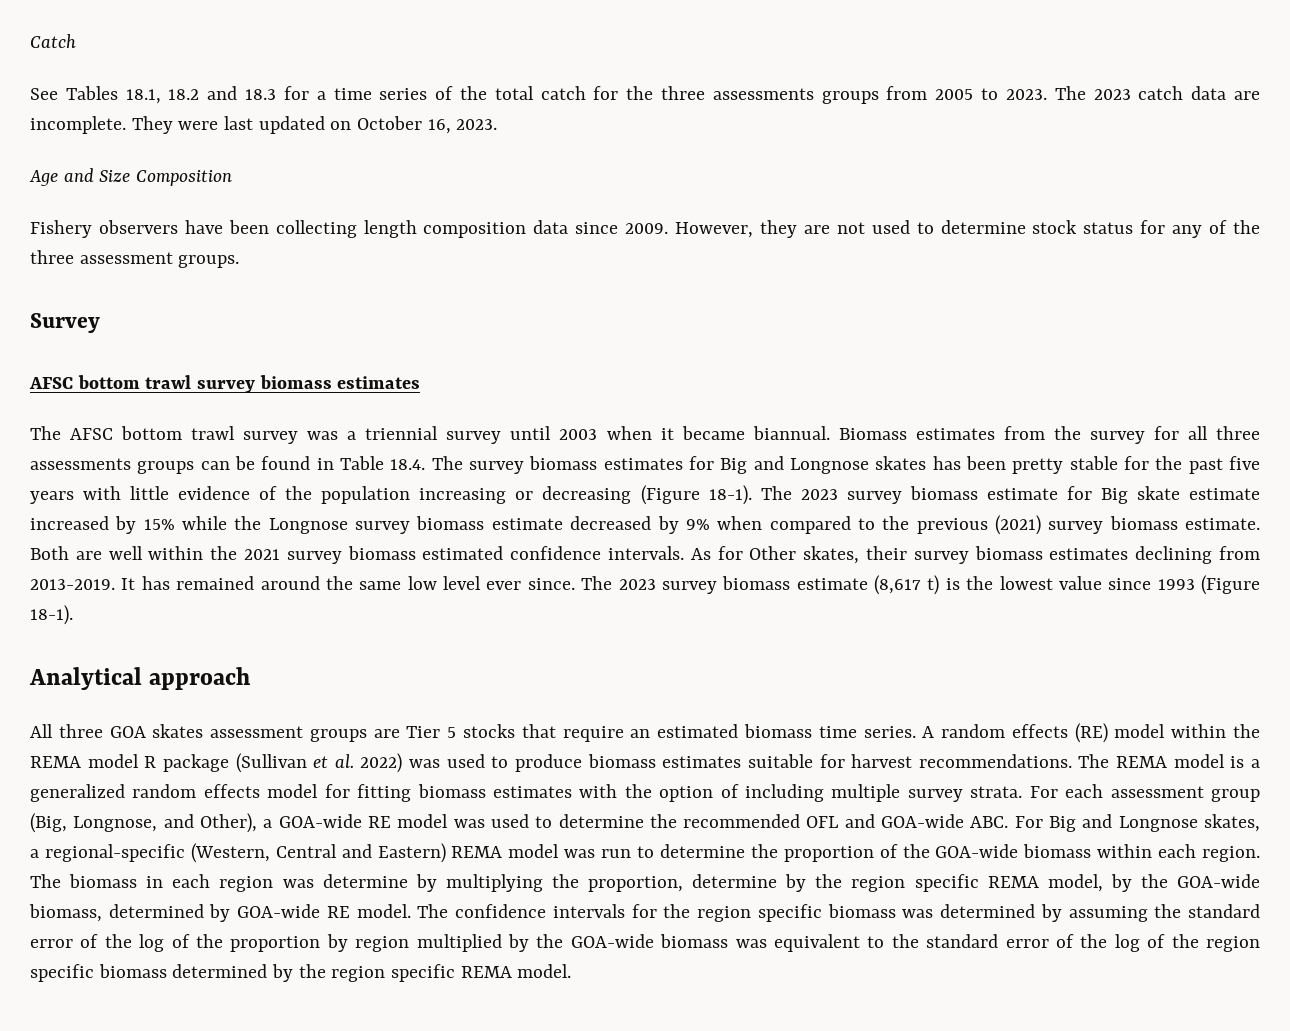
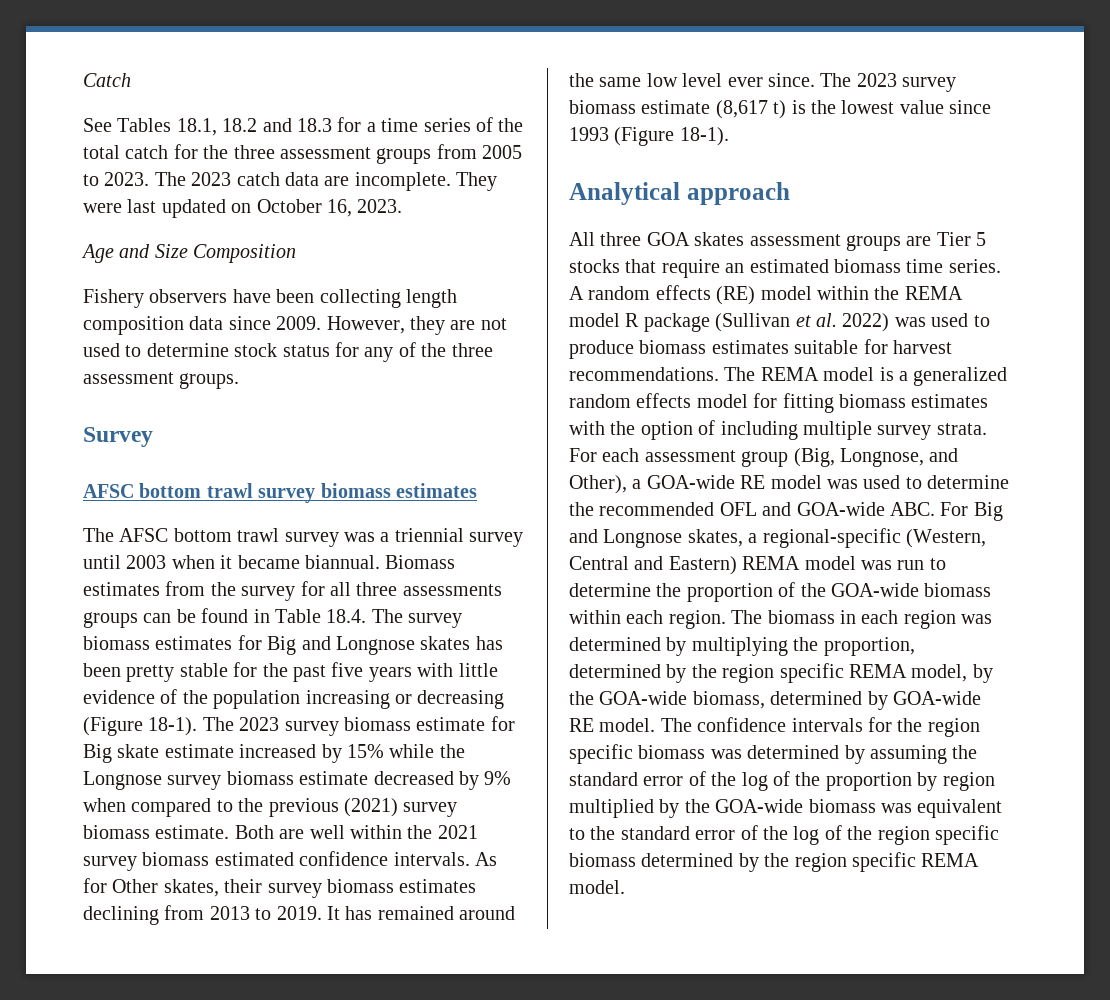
- See Tables 18.1, 18.2 and 18.3 for a time series of the total catch for the three assessments groups from 2005 to 2023.
+ See Tables 18.1, 18.2 and 18.3 for a time series of the total catch for the three assessment groups from 2005 to 2023.
- As for Other skates, their survey biomass estimates declining from 2013-2019.
+ As for Other skates, their survey biomass estimates declining from 2013 to 2019.
- The biomass in each region was determine by multiplying the proportion, determine by the region specific REMA model, by the GOA-wide biomass, determined by GOA-wide RE model.
+ The biomass in each region was determined by multiplying the proportion, determined by the region specific REMA model, by the GOA-wide biomass, determined by GOA-wide RE model.

